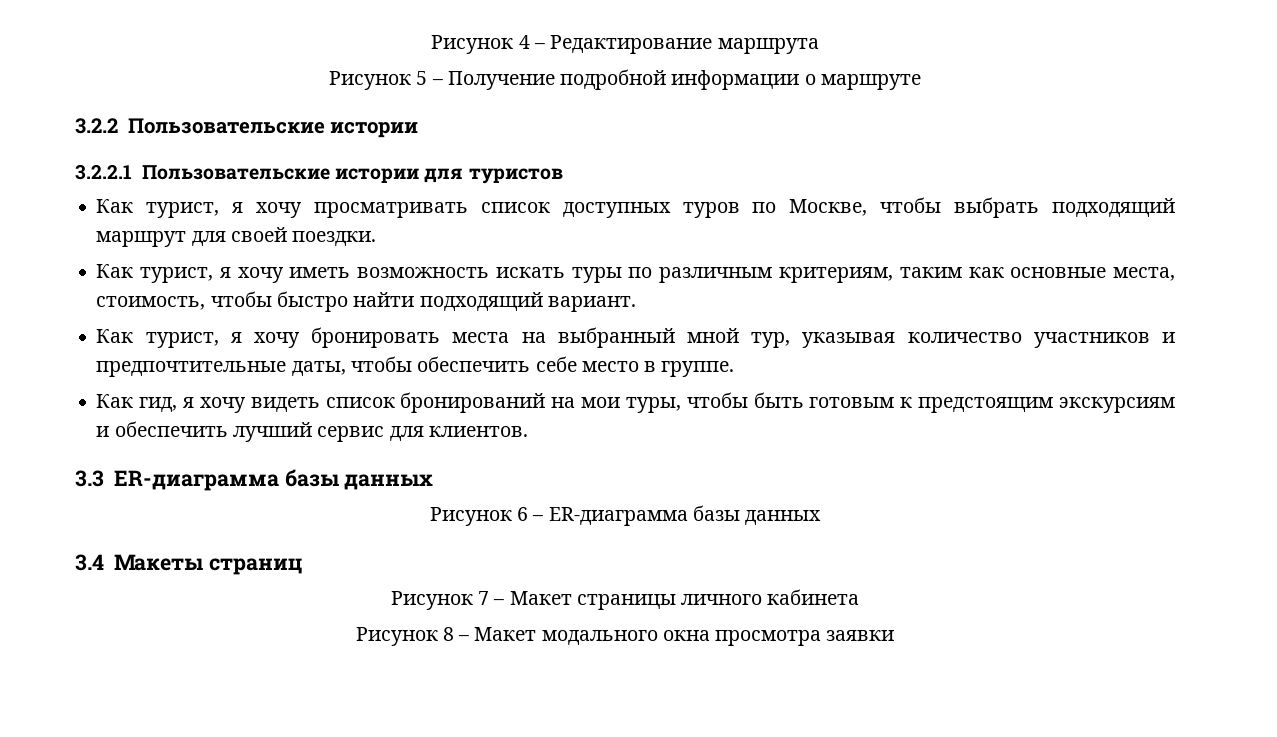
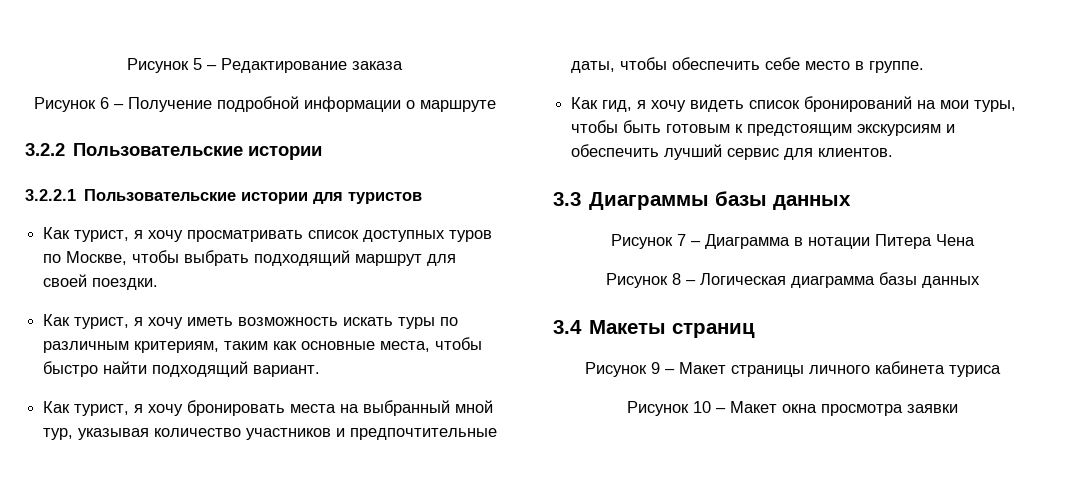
- Рисунок 4 – Редактирование маршрута
- Рисунок 5 – Получение подробной информации о маршруте
+ Рисунок 5 – Редактирование заказа
+ Рисунок 6 – Получение подробной информации о маршруте
- Как турист, я хочу иметь возможность искать туры по различным критериям, таким как основные места, стоимость, чтобы быстро найти подходящий вариант.
+ Как турист, я хочу иметь возможность искать туры по различным критериям, таким как основные места, чтобы быстро найти подходящий вариант.
- 3.3 ER-диаграмма базы данных
+ 3.3 Диаграммы базы данных
- Рисунок 6 – ER-диаграмма базы данных
+ Рисунок 7 – Диаграмма в нотации Питера Чена
+ Рисунок 8 – Логическая диаграмма базы данных
- Рисунок 7 – Макет страницы личного кабинета
- Рисунок 8 – Макет модального окна просмотра заявки
+ Рисунок 9 – Макет страницы личного кабинета туриса
+ Рисунок 10 – Макет окна просмотра заявки

